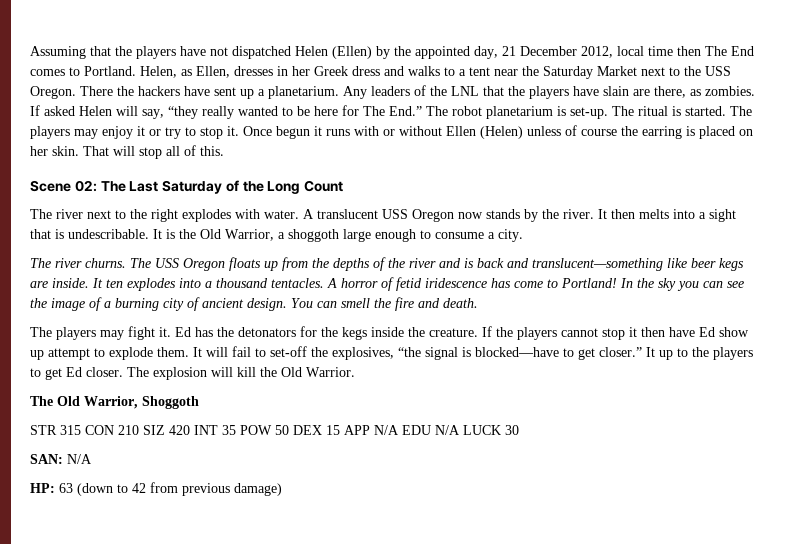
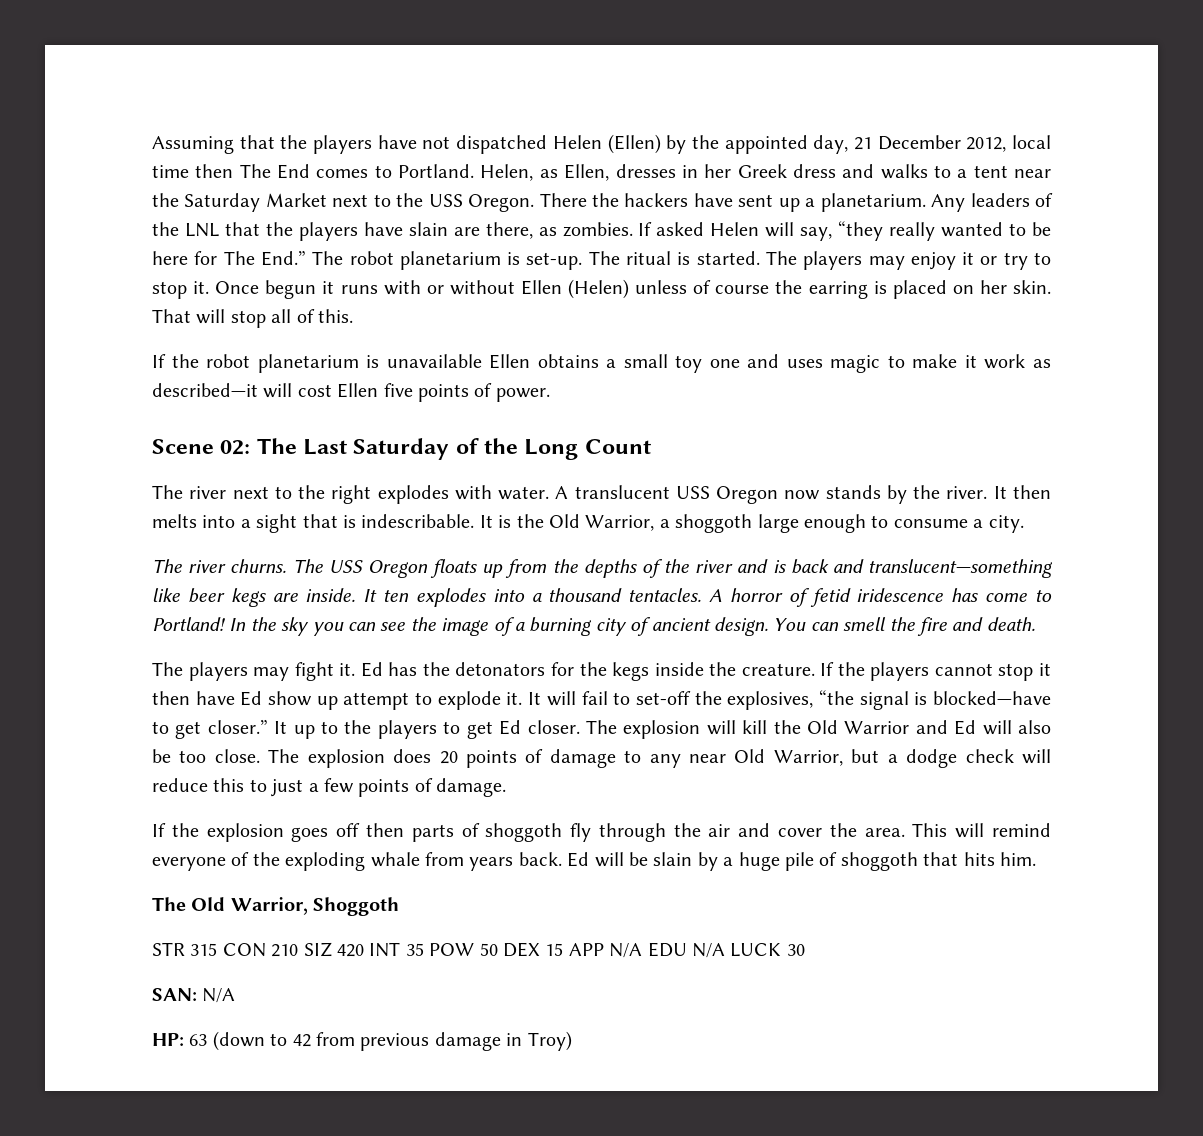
+ If the robot planetarium is unavailable Ellen obtains a small toy one and uses magic to make it work as described—it will cost Ellen five points of power.
- It then melts into a sight that is undescribable.
+ It then melts into a sight that is indescribable.
- If the players cannot stop it then have Ed show up attempt to explode them.
+ If the players cannot stop it then have Ed show up attempt to explode it.
- The explosion will kill the Old Warrior.
+ The explosion will kill the Old Warrior and Ed will also be too close. The explosion does 20 points of damage to any near Old Warrior, but a dodge check will reduce this to just a few points of damage.
+ If the explosion goes off then parts of shoggoth fly through the air and cover the area. This will remind everyone of the exploding whale from years back. Ed will be slain by a huge pile of shoggoth that hits him.
- HP: 63 (down to 42 from previous damage)
+ HP: 63 (down to 42 from previous damage in Troy)

